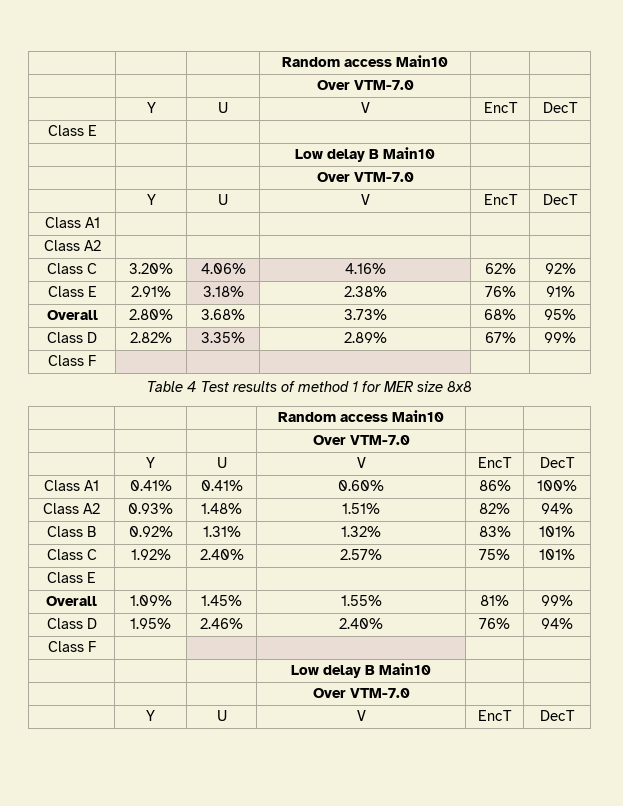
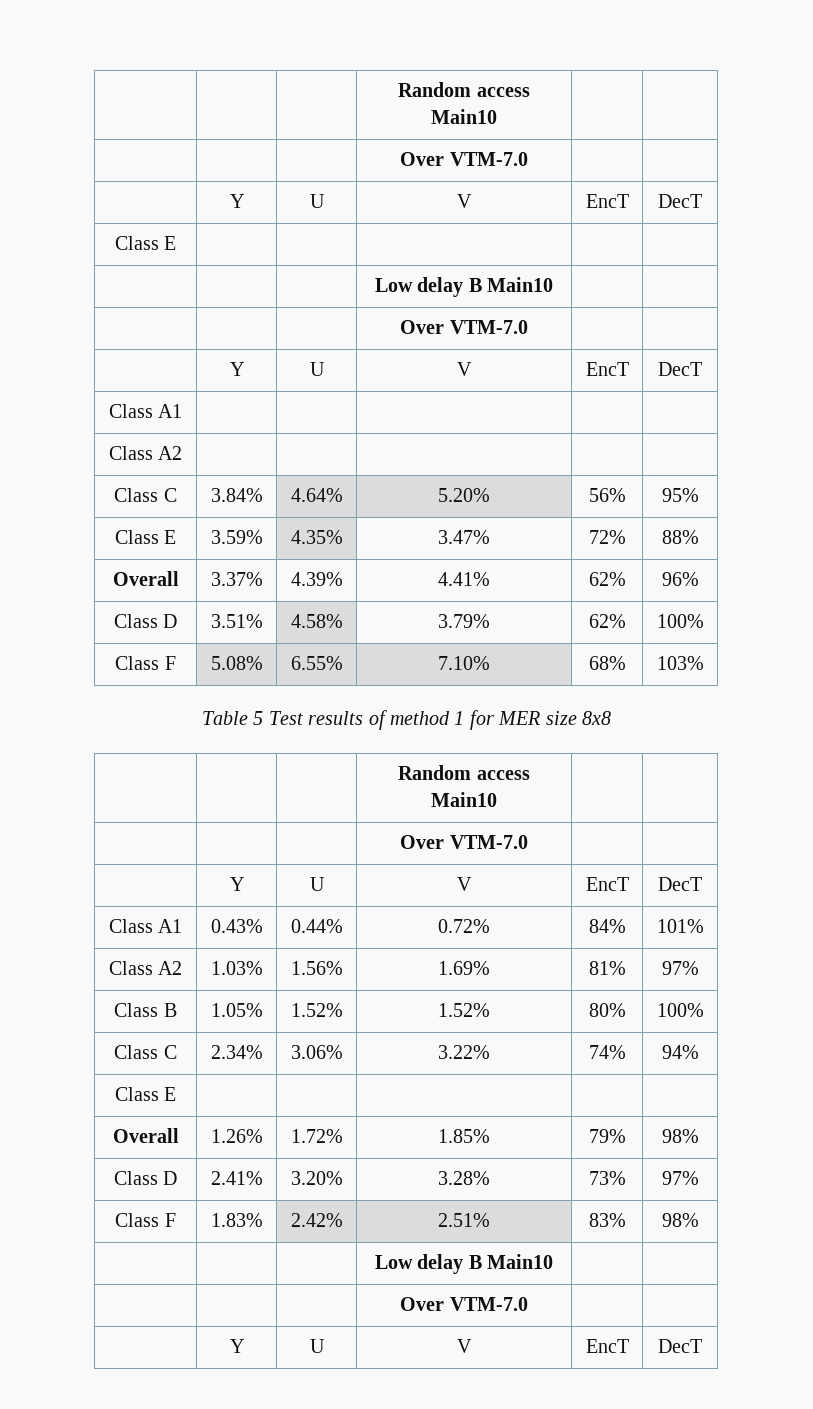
- Class C | 3.20% | 4.06% | 4.16% | 62% | 92%
- Class E | 2.91% | 3.18% | 2.38% | 76% | 91%
- Overall | 2.80% | 3.68% | 3.73% | 68% | 95%
- Class D | 2.82% | 3.35% | 2.89% | 67% | 99%
- Class F | | | | |
+ Class C | 3.84% | 4.64% | 5.20% | 56% | 95%
+ Class E | 3.59% | 4.35% | 3.47% | 72% | 88%
+ Overall | 3.37% | 4.39% | 4.41% | 62% | 96%
+ Class D | 3.51% | 4.58% | 3.79% | 62% | 100%
+ Class F | 5.08% | 6.55% | 7.10% | 68% | 103%
- Table 4 Test results of method 1 for MER size 8x8
+ Table 5 Test results of method 1 for MER size 8x8
- Class A1 | 0.41% | 0.41% | 0.60% | 86% | 100%
- Class A2 | 0.93% | 1.48% | 1.51% | 82% | 94%
- Class B | 0.92% | 1.31% | 1.32% | 83% | 101%
- Class C | 1.92% | 2.40% | 2.57% | 75% | 101%
+ Class A1 | 0.43% | 0.44% | 0.72% | 84% | 101%
+ Class A2 | 1.03% | 1.56% | 1.69% | 81% | 97%
+ Class B | 1.05% | 1.52% | 1.52% | 80% | 100%
+ Class C | 2.34% | 3.06% | 3.22% | 74% | 94%
  Class E | | | | |
- Overall | 1.09% | 1.45% | 1.55% | 81% | 99%
- Class D | 1.95% | 2.46% | 2.40% | 76% | 94%
- Class F | | | | |
+ Overall | 1.26% | 1.72% | 1.85% | 79% | 98%
+ Class D | 2.41% | 3.20% | 3.28% | 73% | 97%
+ Class F | 1.83% | 2.42% | 2.51% | 83% | 98%

